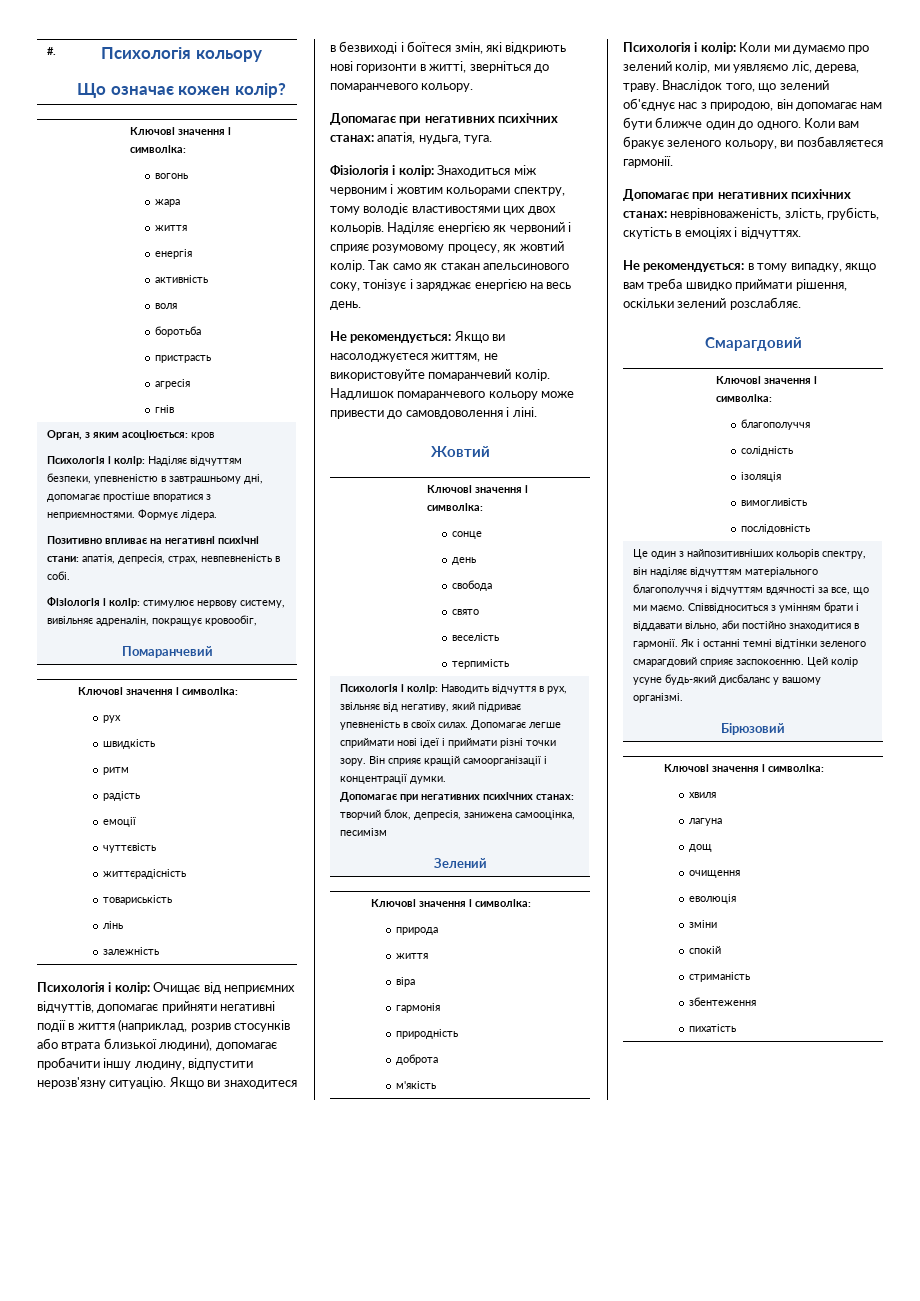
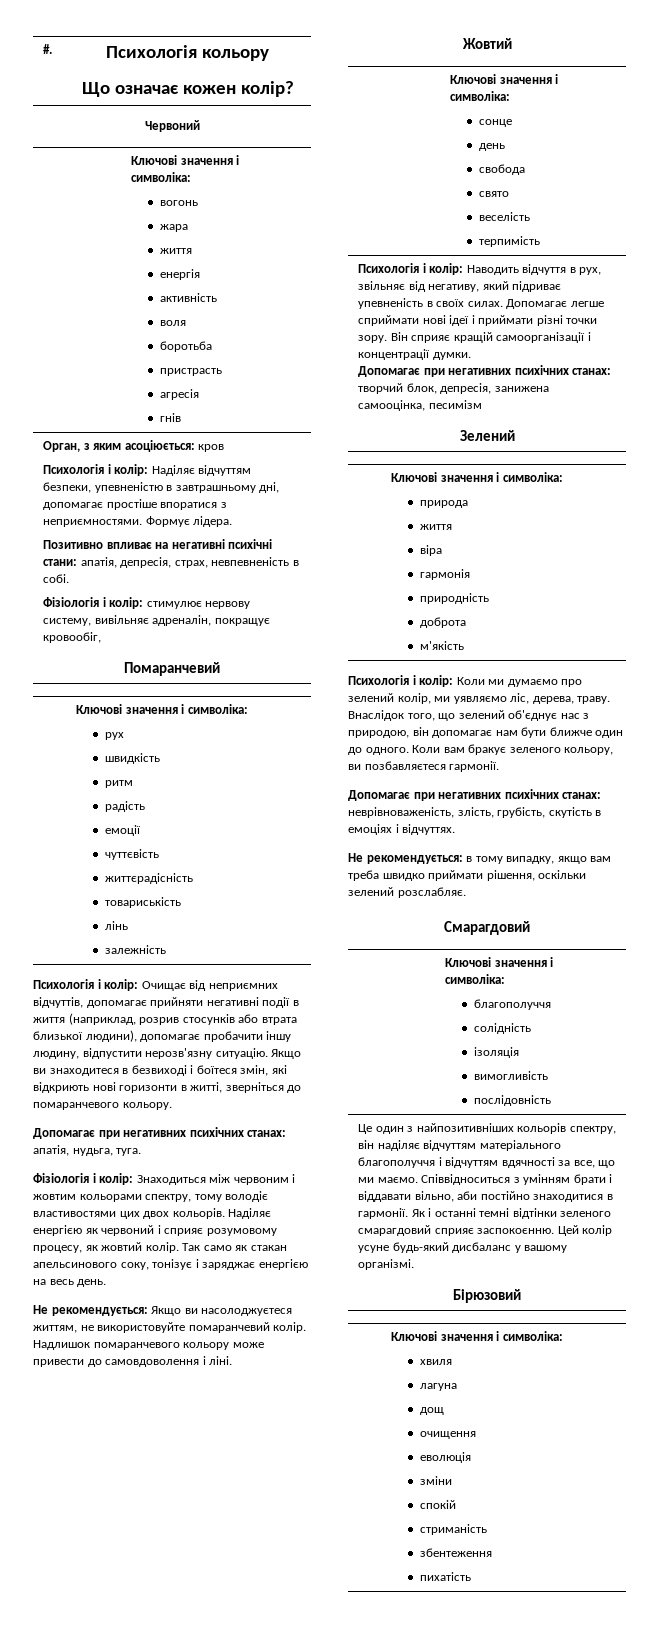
+ Червоний

